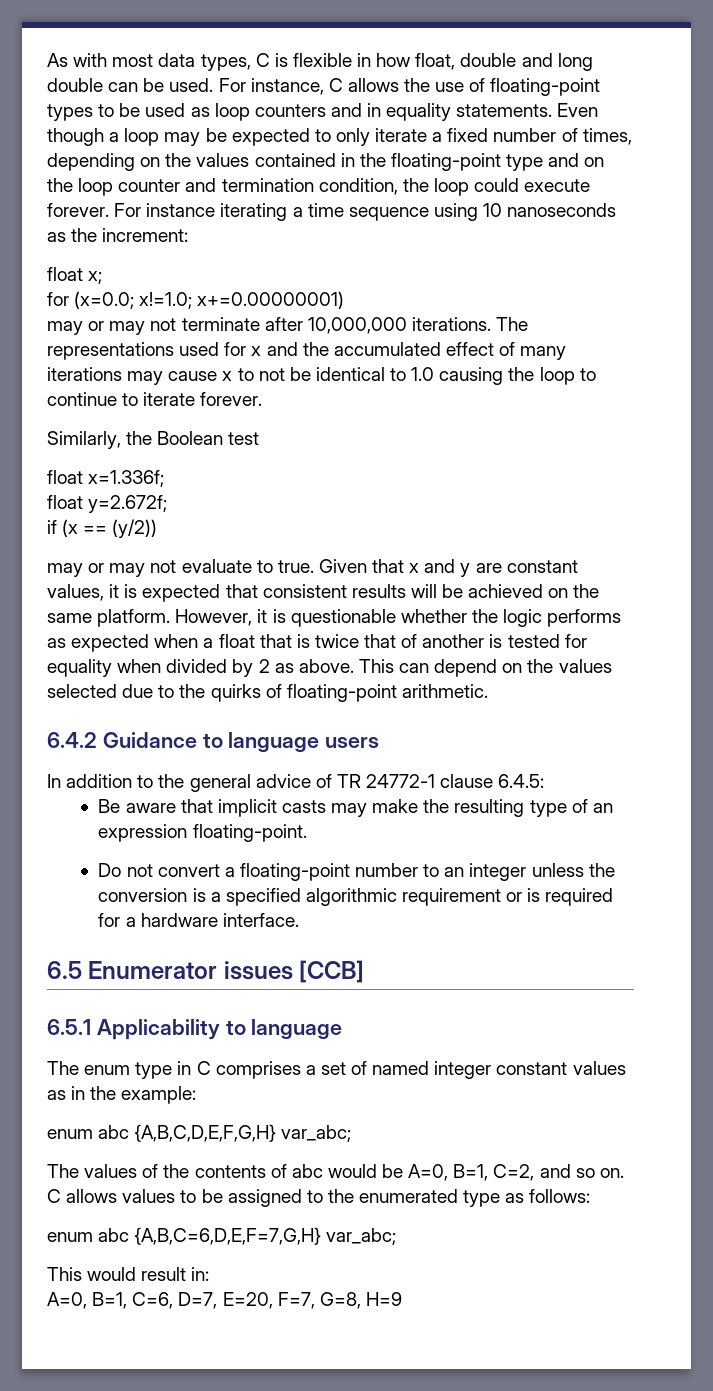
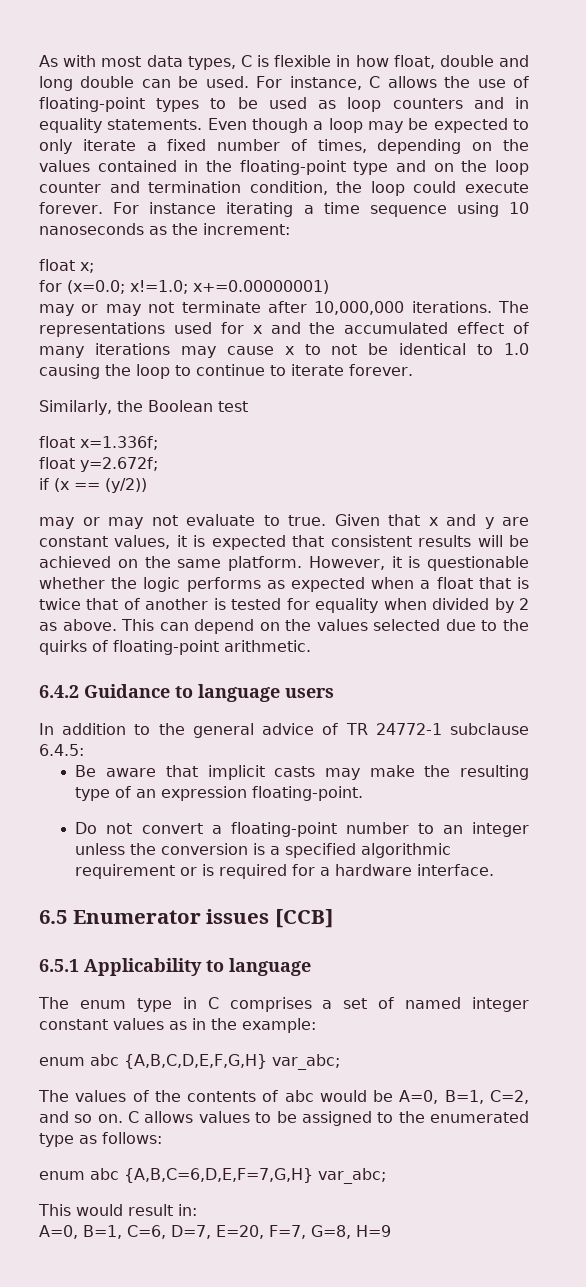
- In addition to the general advice of TR 24772-1 clause 6.4.5:
+ In addition to the general advice of TR 24772-1 subclause 6.4.5:

